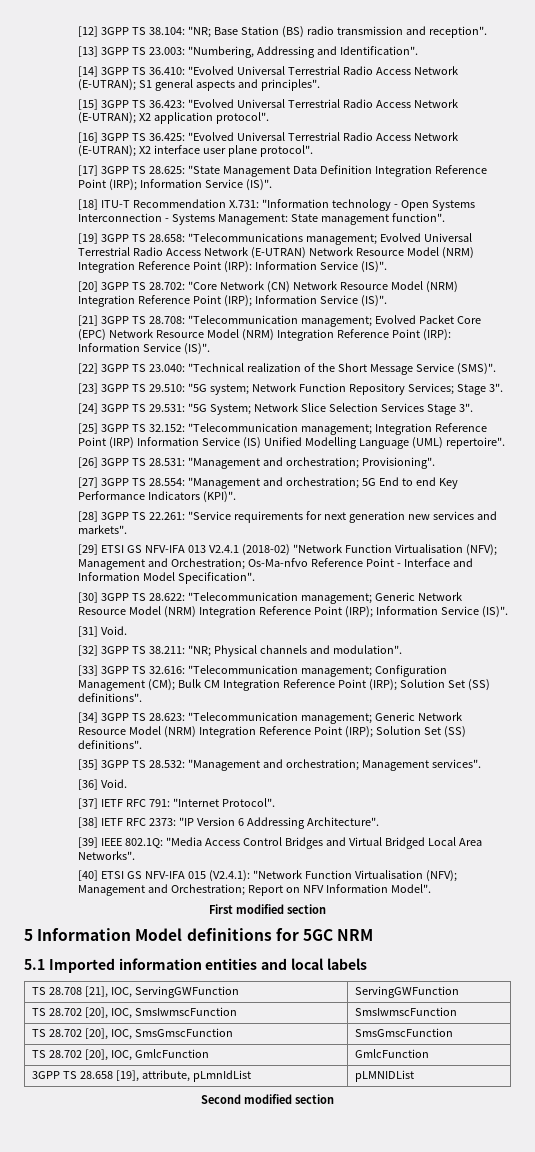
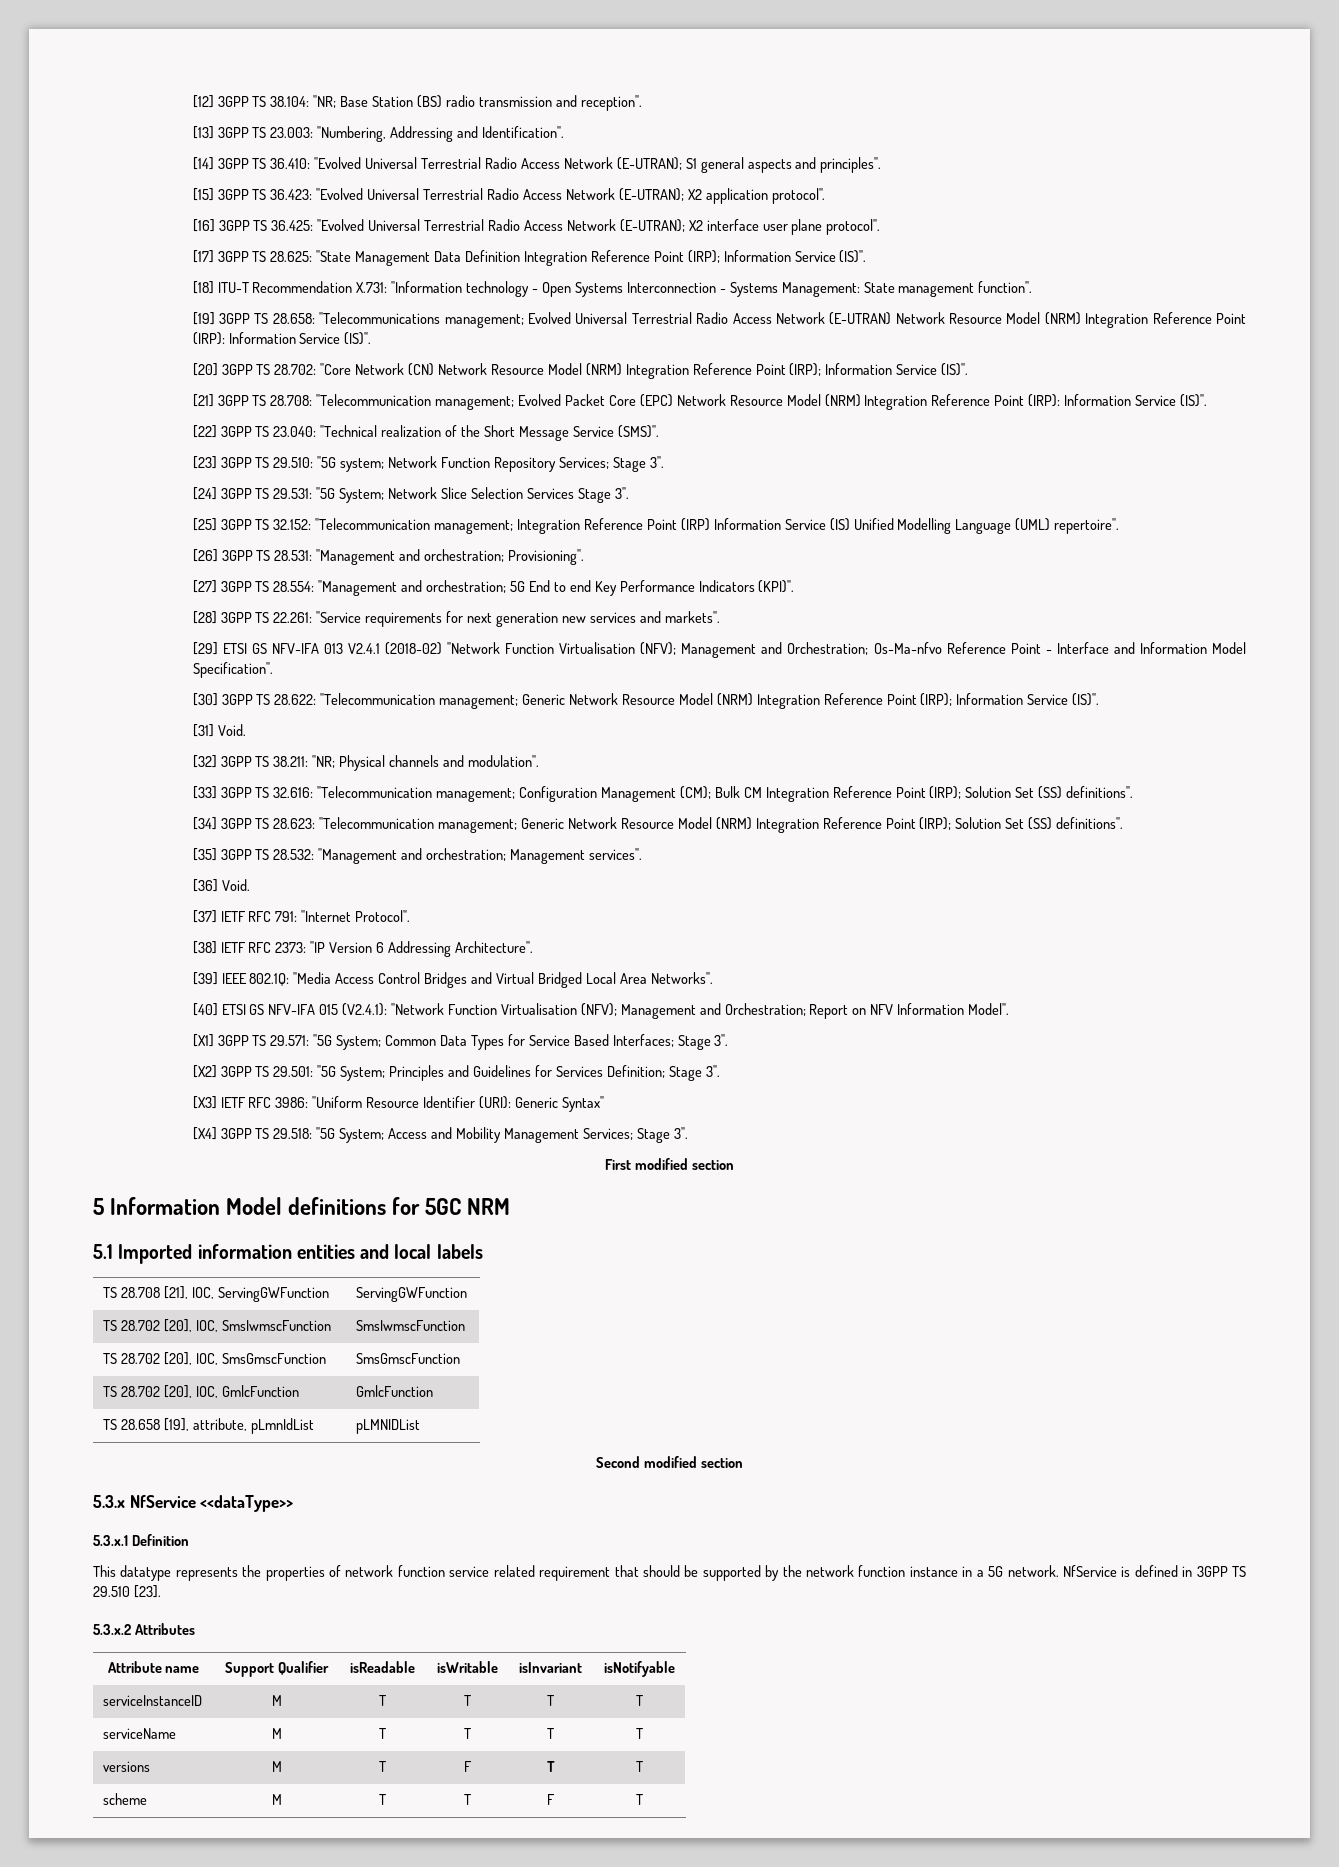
+ [X1] 3GPP TS 29.571: "5G System; Common Data Types for Service Based Interfaces; Stage 3".
+ [X2] 3GPP TS 29.501: "5G System; Principles and Guidelines for Services Definition; Stage 3".
+ [X3] IETF RFC 3986: "Uniform Resource Identifier (URI): Generic Syntax"
+ [X4] 3GPP TS 29.518: "5G System; Access and Mobility Management Services; Stage 3".
- 3GPP TS 28.658 [19], attribute, pLmnIdList | pLMNIDList
+ TS 28.658 [19], attribute, pLmnIdList | pLMNIDList
+ 5.3.x NfService <<dataType>>
+ 5.3.x.1 Definition
+ This datatype represents the properties of network function service related requirement that should be supported by the network function instance in a 5G network. NfService is defined in 3GPP TS 29.510 [23].
+ 5.3.x.2 Attributes
+ Attribute name | Support Qualifier | isReadable | isWritable | isInvariant | isNotifyable
+ serviceInstanceID | M | T | T | T | T
+ serviceName | M | T | T | T | T
+ versions | M | T | F | T | T
+ scheme | M | T | T | F | T

